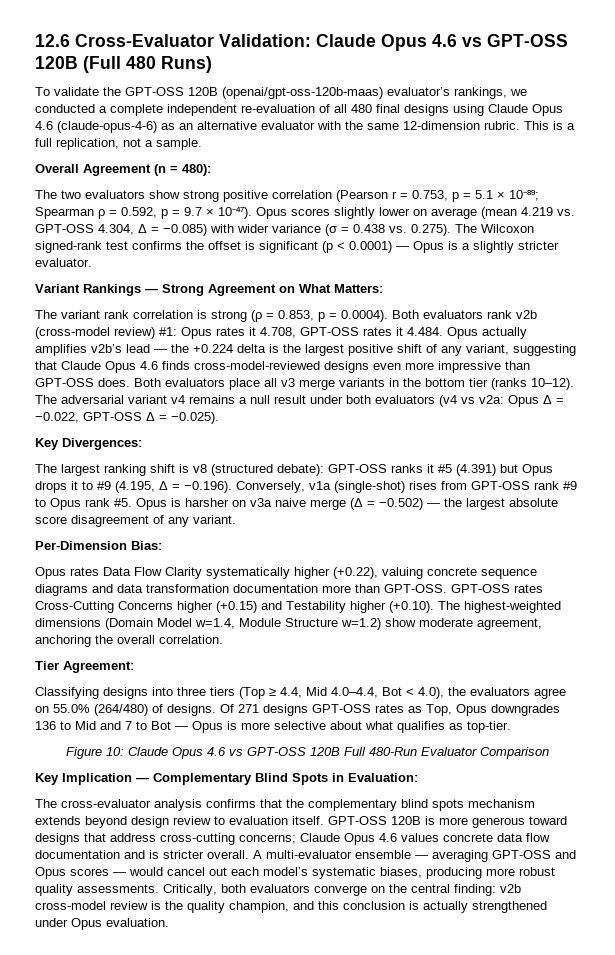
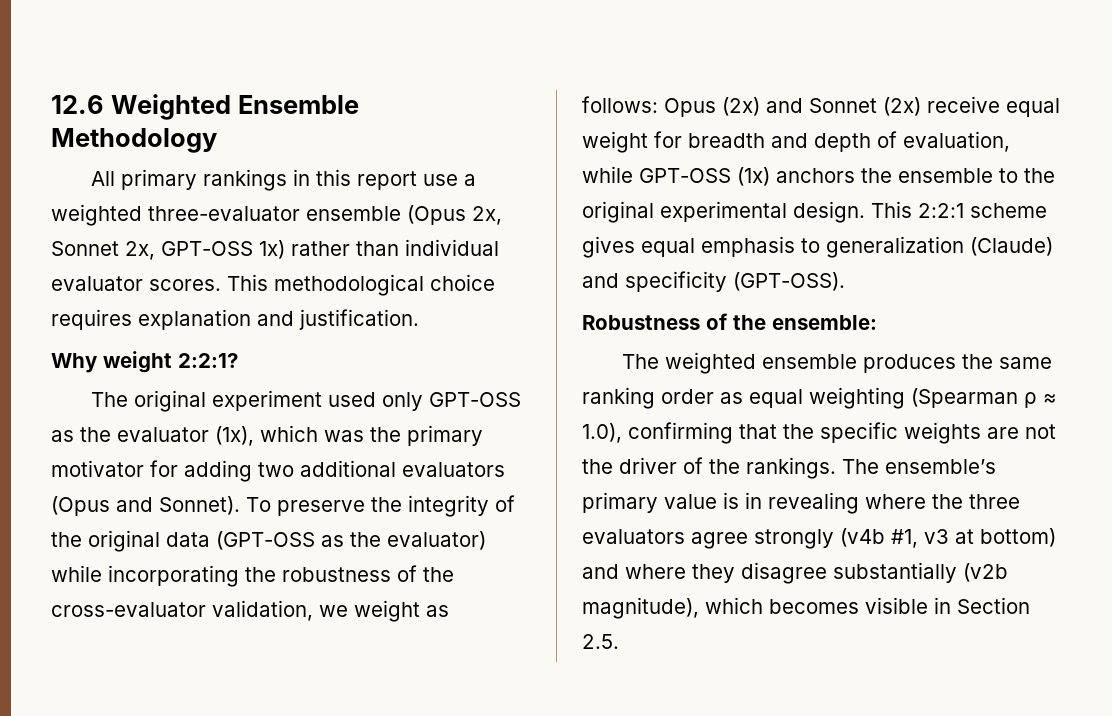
- 12.6 Cross-Evaluator Validation: Claude Opus 4.6 vs GPT-OSS 120B (Full 480 Runs)
- To validate the GPT-OSS 120B (openai/gpt-oss-120b-maas) evaluator’s rankings, we conducted a complete independent re-evaluation of all 480 final designs using Claude Opus 4.6 (claude-opus-4-6) as an alternative evaluator with the same 12-dimension rubric. This is a full replication, not a sample.
- Overall Agreement (n = 480):
- The two evaluators show strong positive correlation (Pearson r = 0.753, p = 5.1 × 10⁻⁸⁹; Spearman ρ = 0.592, p = 9.7 × 10⁻⁴⁷). Opus scores slightly lower on average (mean 4.219 vs. GPT-OSS 4.304, Δ = −0.085) with wider variance (σ = 0.438 vs. 0.275). The Wilcoxon signed-rank test confirms the offset is significant (p < 0.0001) — Opus is a slightly stricter evaluator.
- Variant Rankings — Strong Agreement on What Matters:
- The variant rank correlation is strong (ρ = 0.853, p = 0.0004). Both evaluators rank v2b (cross-model review) #1: Opus rates it 4.708, GPT-OSS rates it 4.484. Opus actually amplifies v2b’s lead — the +0.224 delta is the largest positive shift of any variant, suggesting that Claude Opus 4.6 finds cross-model-reviewed designs even more impressive than GPT-OSS does. Both evaluators place all v3 merge variants in the bottom tier (ranks 10–12). The adversarial variant v4 remains a null result under both evaluators (v4 vs v2a: Opus Δ = −0.022, GPT-OSS Δ = −0.025).
- Key Divergences:
- The largest ranking shift is v8 (structured debate): GPT-OSS ranks it #5 (4.391) but Opus drops it to #9 (4.195, Δ = −0.196). Conversely, v1a (single-shot) rises from GPT-OSS rank #9 to Opus rank #5. Opus is harsher on v3a naive merge (Δ = −0.502) — the largest absolute score disagreement of any variant.
- Per-Dimension Bias:
- Opus rates Data Flow Clarity systematically higher (+0.22), valuing concrete sequence diagrams and data transformation documentation more than GPT-OSS. GPT-OSS rates Cross-Cutting Concerns higher (+0.15) and Testability higher (+0.10). The highest-weighted dimensions (Domain Model w=1.4, Module Structure w=1.2) show moderate agreement, anchoring the overall correlation.
- Tier Agreement:
- Classifying designs into three tiers (Top ≥ 4.4, Mid 4.0–4.4, Bot < 4.0), the evaluators agree on 55.0% (264/480) of designs. Of 271 designs GPT-OSS rates as Top, Opus downgrades 136 to Mid and 7 to Bot — Opus is more selective about what qualifies as top-tier.
- Figure 10: Claude Opus 4.6 vs GPT-OSS 120B Full 480-Run Evaluator Comparison
- Key Implication — Complementary Blind Spots in Evaluation:
- The cross-evaluator analysis confirms that the complementary blind spots mechanism extends beyond design review to evaluation itself. GPT-OSS 120B is more generous toward designs that address cross-cutting concerns; Claude Opus 4.6 values concrete data flow documentation and is stricter overall. A multi-evaluator ensemble — averaging GPT-OSS and Opus scores — would cancel out each model’s systematic biases, producing more robust quality assessments. Critically, both evaluators converge on the central finding: v2b cross-model review is the quality champion, and this conclusion is actually strengthened under Opus evaluation.
+ 12.6 Weighted Ensemble Methodology
+ All primary rankings in this report use a weighted three-evaluator ensemble (Opus 2x, Sonnet 2x, GPT-OSS 1x) rather than individual evaluator scores. This methodological choice requires explanation and justification.
+ Why weight 2:2:1?
+ The original experiment used only GPT-OSS as the evaluator (1x), which was the primary motivator for adding two additional evaluators (Opus and Sonnet). To preserve the integrity of the original data (GPT-OSS as the evaluator) while incorporating the robustness of the cross-evaluator validation, we weight as follows: Opus (2x) and Sonnet (2x) receive equal weight for breadth and depth of evaluation, while GPT-OSS (1x) anchors the ensemble to the original experimental design. This 2:2:1 scheme gives equal emphasis to generalization (Claude) and specificity (GPT-OSS).
+ Robustness of the ensemble:
+ The weighted ensemble produces the same ranking order as equal weighting (Spearman ρ ≈ 1.0), confirming that the specific weights are not the driver of the rankings. The ensemble’s primary value is in revealing where the three evaluators agree strongly (v4b #1, v3 at bottom) and where they disagree substantially (v2b magnitude), which becomes visible in Section 2.5.

